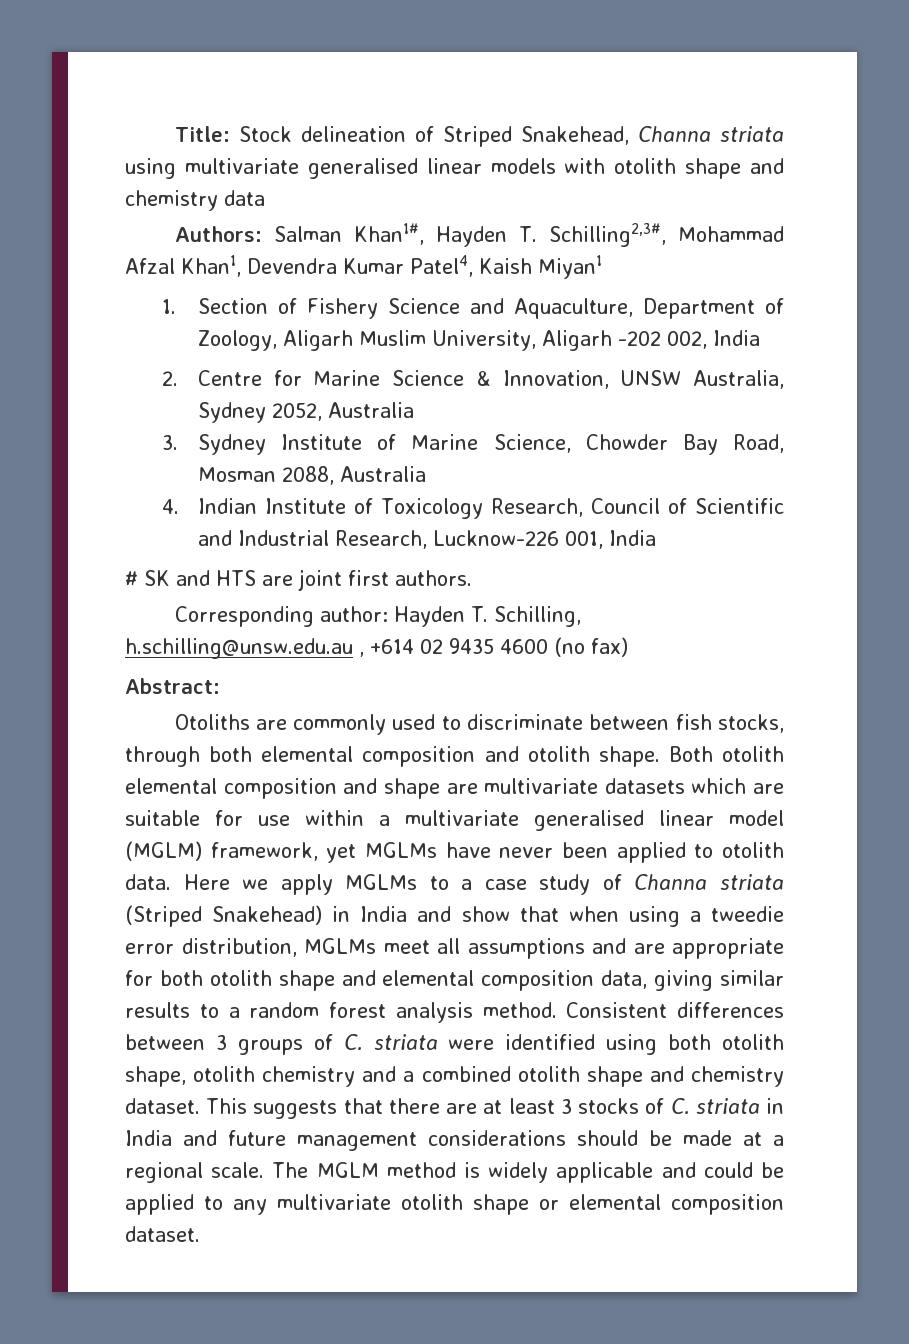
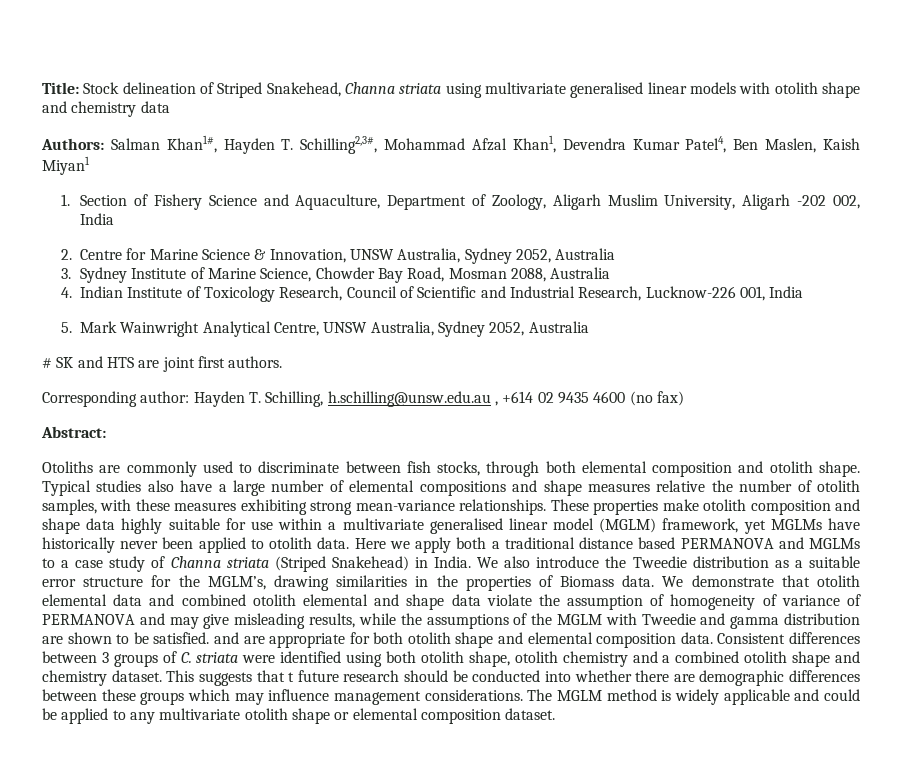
- Authors: Salman Khan1#, Hayden T. Schilling2,3#, Mohammad Afzal Khan1, Devendra Kumar Patel4, Kaish Miyan1
+ Authors: Salman Khan1#, Hayden T. Schilling2,3#, Mohammad Afzal Khan1, Devendra Kumar Patel4, Ben Maslen, Kaish Miyan1
+ 5. Mark Wainwright Analytical Centre, UNSW Australia, Sydney 2052, Australia
- Both otolith elemental composition and shape are multivariate datasets which are suitable for use within a multivariate generalised linear model (MGLM) framework, yet MGLMs have never been applied to otolith data.
+ Typical studies also have a large number of elemental compositions and shape measures relative the number of otolith samples, with these measures exhibiting strong mean-variance relationships. These properties make otolith composition and shape data highly suitable for use within a multivariate generalised linear model (MGLM) framework, yet MGLMs have historically never been applied to otolith data.
- Here we apply MGLMs to a case study of Channa striata (Striped Snakehead) in India and show that when using a tweedie error distribution, MGLMs meet all assumptions and are appropriate for both otolith shape and elemental composition data, giving similar results to a random forest analysis method.
+ Here we apply both a traditional distance based PERMANOVA and MGLMs to a case study of Channa striata (Striped Snakehead) in India. We also introduce the Tweedie distribution as a suitable error structure for the MGLM’s, drawing similarities in the properties of Biomass data. We demonstrate that otolith elemental data and combined otolith elemental and shape data violate the assumption of homogeneity of variance of PERMANOVA and may give misleading results, while the assumptions of the MGLM with Tweedie and gamma distribution are shown to be satisfied. and are appropriate for both otolith shape and elemental composition data.
- This suggests that there are at least 3 stocks of C. striata in India and future management considerations should be made at a regional scale.
+ This suggests that t future research should be conducted into whether there are demographic differences between these groups which may influence management considerations.

